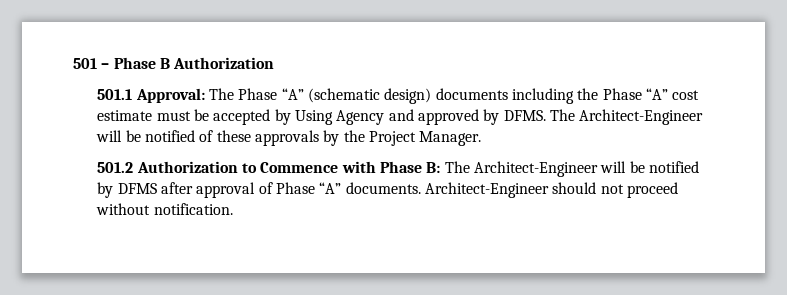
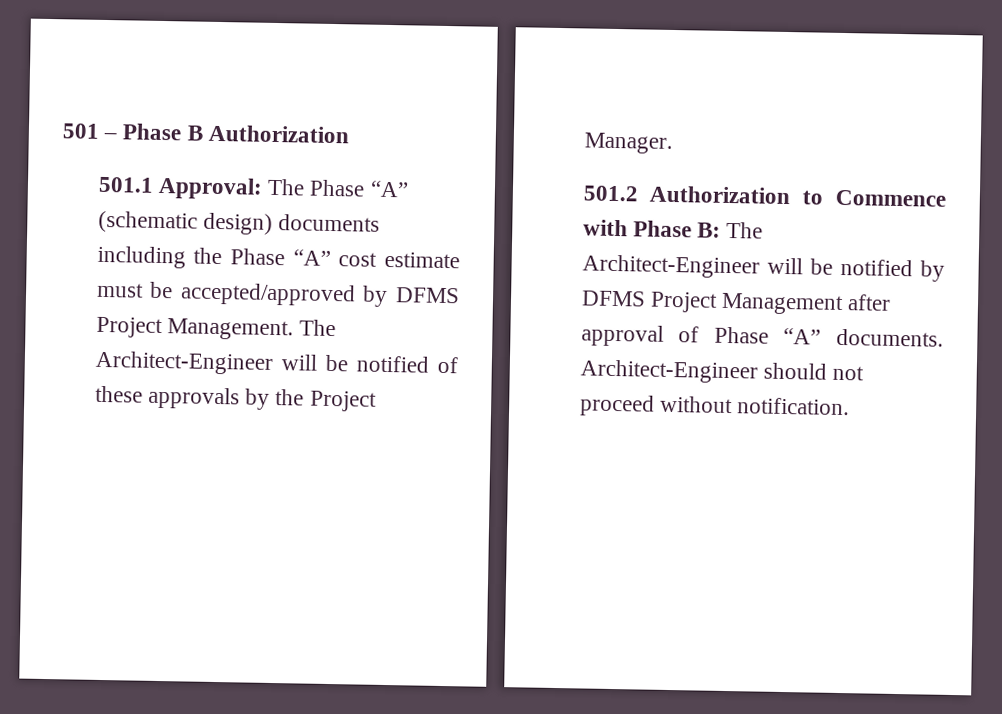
- 501.1 Approval: The Phase “A” (schematic design) documents including the Phase “A” cost estimate must be accepted by Using Agency and approved by DFMS.
+ 501.1 Approval: The Phase “A” (schematic design) documents including the Phase “A” cost estimate must be accepted/approved by DFMS Project Management.
- 501.2 Authorization to Commence with Phase B: The Architect-Engineer will be notified by DFMS after approval of Phase “A” documents.
+ 501.2 Authorization to Commence with Phase B: The Architect-Engineer will be notified by DFMS Project Management after approval of Phase “A” documents.

